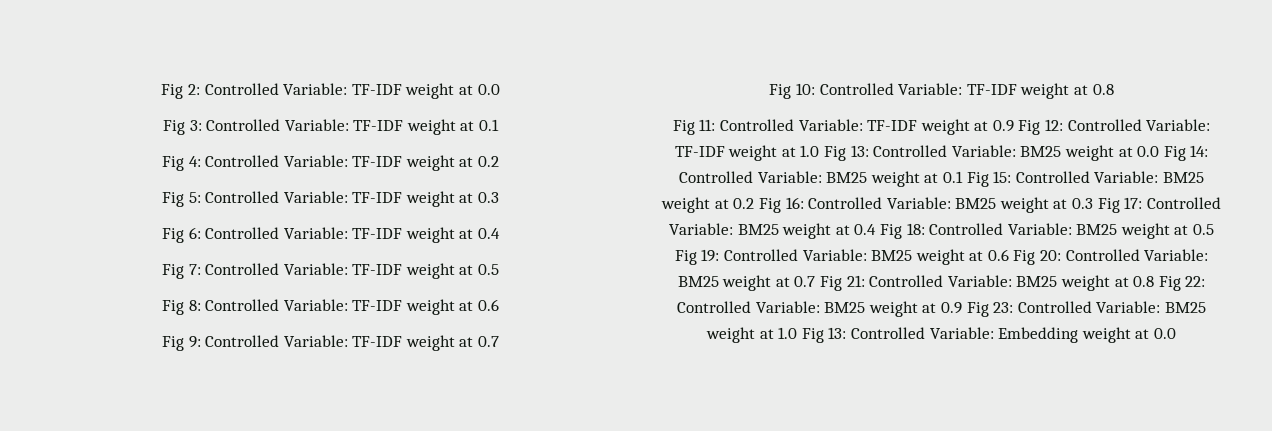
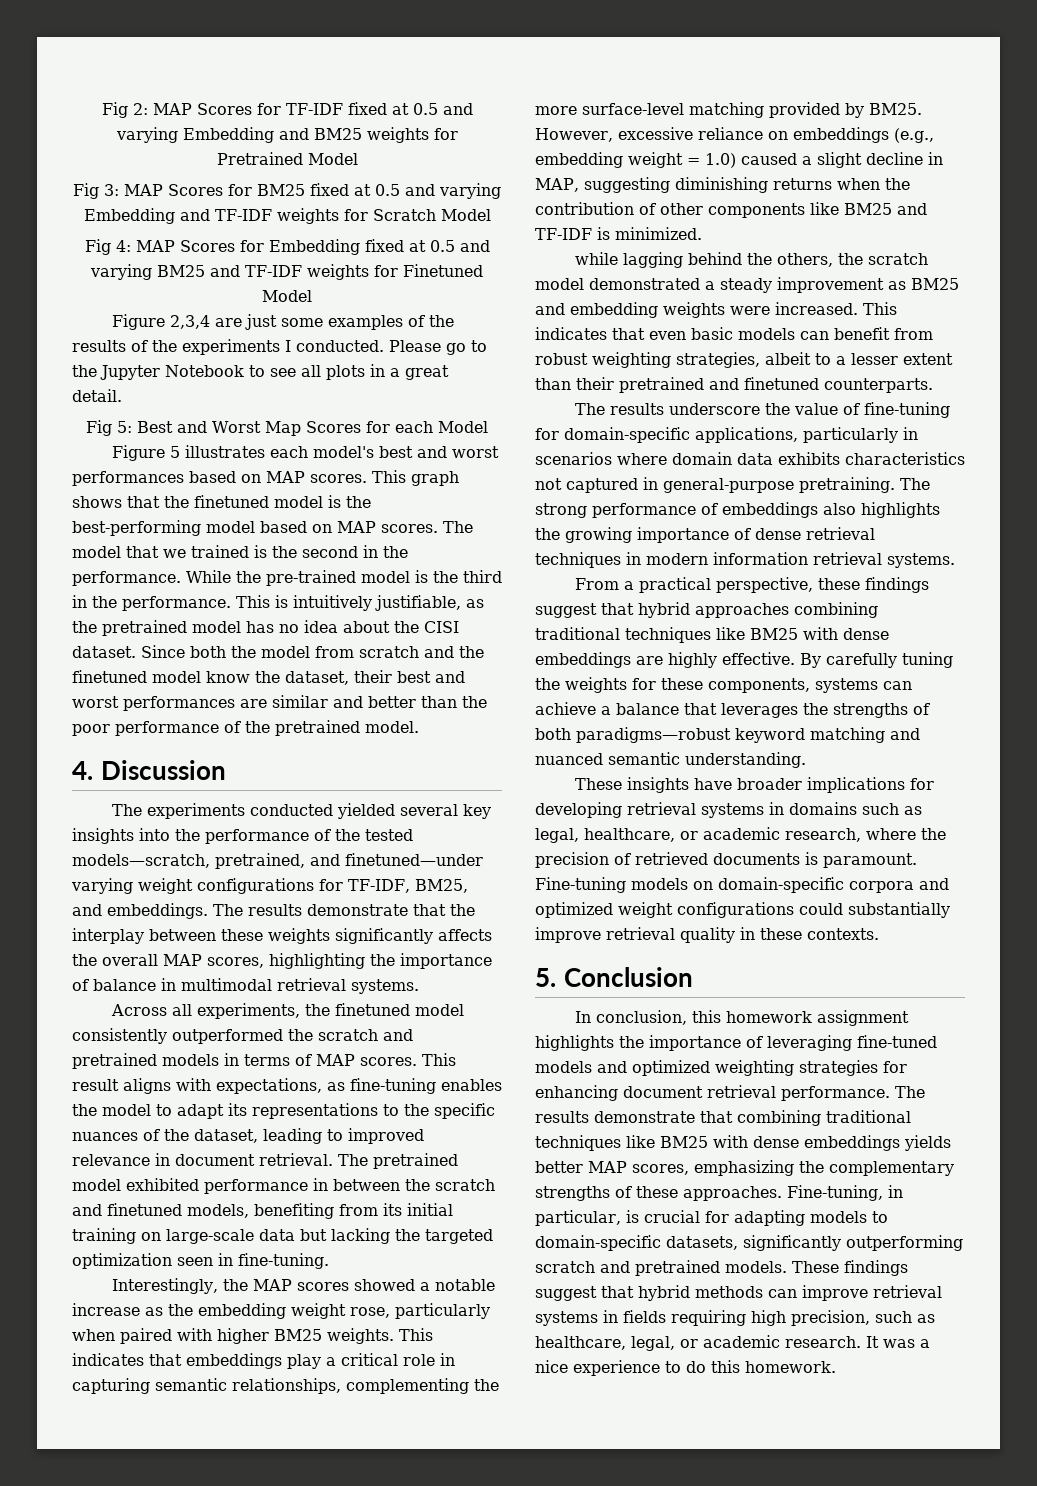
- Fig 2: Controlled Variable: TF-IDF weight at 0.0
- Fig 3: Controlled Variable: TF-IDF weight at 0.1
- Fig 4: Controlled Variable: TF-IDF weight at 0.2
- Fig 5: Controlled Variable: TF-IDF weight at 0.3
- Fig 6: Controlled Variable: TF-IDF weight at 0.4
- Fig 7: Controlled Variable: TF-IDF weight at 0.5
- Fig 8: Controlled Variable: TF-IDF weight at 0.6
- Fig 9: Controlled Variable: TF-IDF weight at 0.7
- Fig 10: Controlled Variable: TF-IDF weight at 0.8
- Fig 11: Controlled Variable: TF-IDF weight at 0.9 Fig 12: Controlled Variable: TF-IDF weight at 1.0 Fig 13: Controlled Variable: BM25 weight at 0.0 Fig 14: Controlled Variable: BM25 weight at 0.1 Fig 15: Controlled Variable: BM25 weight at 0.2 Fig 16: Controlled Variable: BM25 weight at 0.3 Fig 17: Controlled Variable: BM25 weight at 0.4 Fig 18: Controlled Variable: BM25 weight at 0.5 Fig 19: Controlled Variable: BM25 weight at 0.6 Fig 20: Controlled Variable: BM25 weight at 0.7 Fig 21: Controlled Variable: BM25 weight at 0.8 Fig 22: Controlled Variable: BM25 weight at 0.9 Fig 23: Controlled Variable: BM25 weight at 1.0 Fig 13: Controlled Variable: Embedding weight at 0.0
+ Fig 2: MAP Scores for TF-IDF fixed at 0.5 and varying Embedding and BM25 weights for Pretrained Model
+ Fig 3: MAP Scores for BM25 fixed at 0.5 and varying Embedding and TF-IDF weights for Scratch Model
+ Fig 4: MAP Scores for Embedding fixed at 0.5 and varying BM25 and TF-IDF weights for Finetuned Model
+ Figure 2,3,4 are just some examples of the results of the experiments I conducted. Please go to the Jupyter Notebook to see all plots in a great detail.
+ Fig 5: Best and Worst Map Scores for each Model
+ Figure 5 illustrates each model's best and worst performances based on MAP scores. This graph shows that the finetuned model is the best-performing model based on MAP scores. The model that we trained is the second in the performance. While the pre-trained model is the third in the performance. This is intuitively justifiable, as the pretrained model has no idea about the CISI dataset. Since both the model from scratch and the finetuned model know the dataset, their best and worst performances are similar and better than the poor performance of the pretrained model.
+ 4. Discussion
+ The experiments conducted yielded several key insights into the performance of the tested models—scratch, pretrained, and finetuned—under varying weight configurations for TF-IDF, BM25, and embeddings. The results demonstrate that the interplay between these weights significantly affects the overall MAP scores, highlighting the importance of balance in multimodal retrieval systems.
+ Across all experiments, the finetuned model consistently outperformed the scratch and pretrained models in terms of MAP scores. This result aligns with expectations, as fine-tuning enables the model to adapt its representations to the specific nuances of the dataset, leading to improved relevance in document retrieval. The pretrained model exhibited performance in between the scratch and finetuned models, benefiting from its initial training on large-scale data but lacking the targeted optimization seen in fine-tuning.
+ Interestingly, the MAP scores showed a notable increase as the embedding weight rose, particularly when paired with higher BM25 weights. This indicates that embeddings play a critical role in capturing semantic relationships, complementing the more surface-level matching provided by BM25. However, excessive reliance on embeddings (e.g., embedding weight = 1.0) caused a slight decline in MAP, suggesting diminishing returns when the contribution of other components like BM25 and TF-IDF is minimized.
+ while lagging behind the others, the scratch model demonstrated a steady improvement as BM25 and embedding weights were increased. This indicates that even basic models can benefit from robust weighting strategies, albeit to a lesser extent than their pretrained and finetuned counterparts.
+ The results underscore the value of fine-tuning for domain-specific applications, particularly in scenarios where domain data exhibits characteristics not captured in general-purpose pretraining. The strong performance of embeddings also highlights the growing importance of dense retrieval techniques in modern information retrieval systems.
+ From a practical perspective, these findings suggest that hybrid approaches combining traditional techniques like BM25 with dense embeddings are highly effective. By carefully tuning the weights for these components, systems can achieve a balance that leverages the strengths of both paradigms—robust keyword matching and nuanced semantic understanding.
+ These insights have broader implications for developing retrieval systems in domains such as legal, healthcare, or academic research, where the precision of retrieved documents is paramount. Fine-tuning models on domain-specific corpora and optimized weight configurations could substantially improve retrieval quality in these contexts.
+ 5. Conclusion
+ In conclusion, this homework assignment highlights the importance of leveraging fine-tuned models and optimized weighting strategies for enhancing document retrieval performance. The results demonstrate that combining traditional techniques like BM25 with dense embeddings yields better MAP scores, emphasizing the complementary strengths of these approaches. Fine-tuning, in particular, is crucial for adapting models to domain-specific datasets, significantly outperforming scratch and pretrained models. These findings suggest that hybrid methods can improve retrieval systems in fields requiring high precision, such as healthcare, legal, or academic research. It was a nice experience to do this homework.

